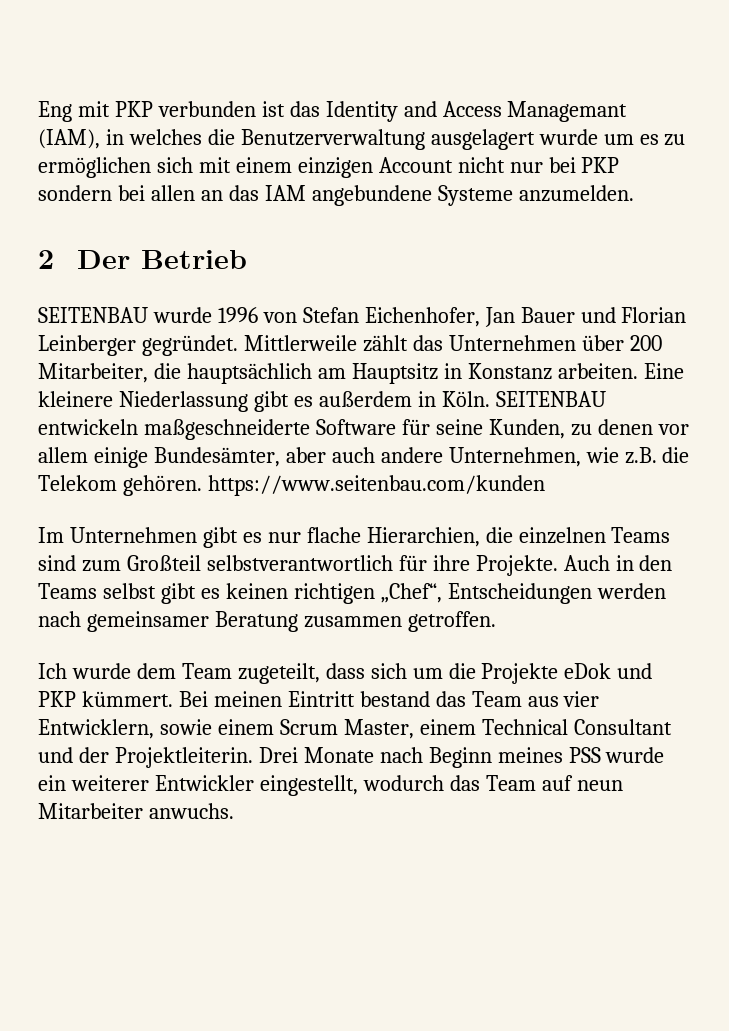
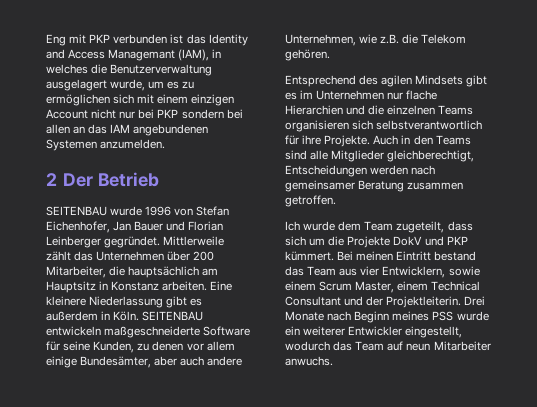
- Eng mit PKP verbunden ist das Identity and Access Managemant (IAM), in welches die Benutzerverwaltung ausgelagert wurde um es zu ermöglichen sich mit einem einzigen Account nicht nur bei PKP sondern bei allen an das IAM angebundene Systeme anzumelden.
+ Eng mit PKP verbunden ist das Identity and Access Managemant (IAM), in welches die Benutzerverwaltung ausgelagert wurde, um es zu ermöglichen sich mit einem einzigen Account nicht nur bei PKP sondern bei allen an das IAM angebundenen Systemen anzumelden.
- SEITENBAU entwickeln maßgeschneiderte Software für seine Kunden, zu denen vor allem einige Bundesämter, aber auch andere Unternehmen, wie z.B. die Telekom gehören. https://www.seitenbau.com/kunden
- Im Unternehmen gibt es nur flache Hierarchien, die einzelnen Teams sind zum Großteil selbstverantwortlich für ihre Projekte.
+ SEITENBAU entwickeln maßgeschneiderte Software für seine Kunden, zu denen vor allem einige Bundesämter, aber auch andere Unternehmen, wie z.B. die Telekom gehören.
+ Entsprechend des agilen Mindsets gibt es im Unternehmen nur flache Hierarchien und die einzelnen Teams organisieren sich selbstverantwortlich für ihre Projekte.
- Auch in den Teams selbst gibt es keinen richtigen „Chef“, Entscheidungen werden nach gemeinsamer Beratung zusammen getroffen.
+ Auch in den Teams sind alle Mitglieder gleichberechtigt, Entscheidungen werden nach gemeinsamer Beratung zusammen getroffen.
- Ich wurde dem Team zugeteilt, dass sich um die Projekte eDok und PKP kümmert.
+ Ich wurde dem Team zugeteilt, dass sich um die Projekte DokV und PKP kümmert.

